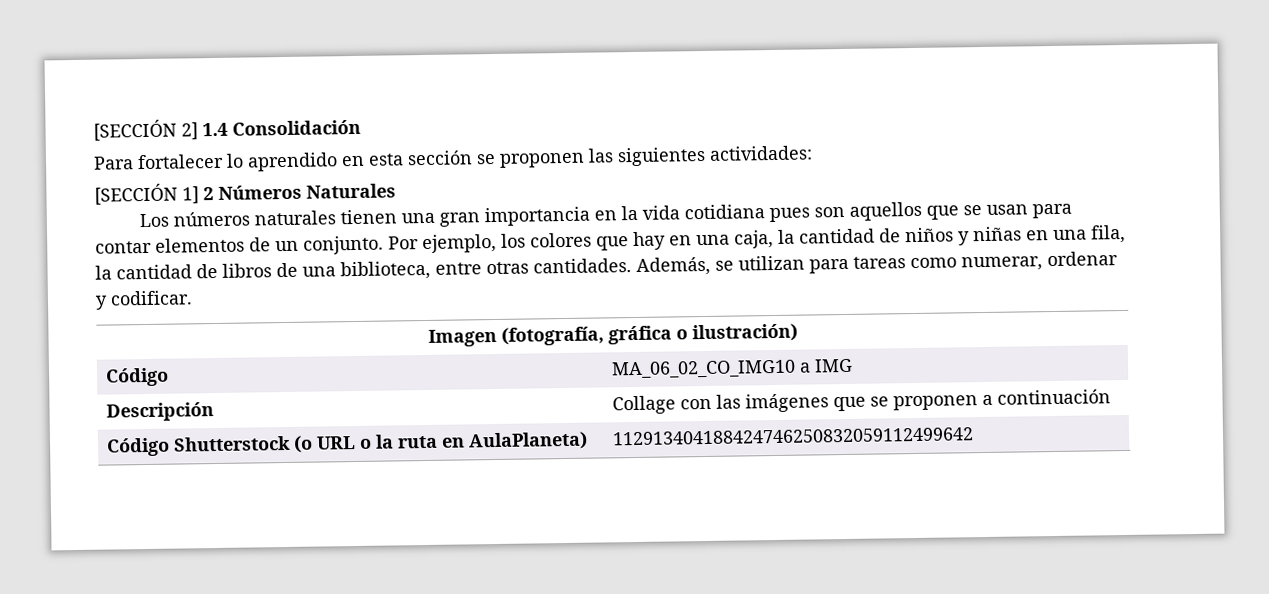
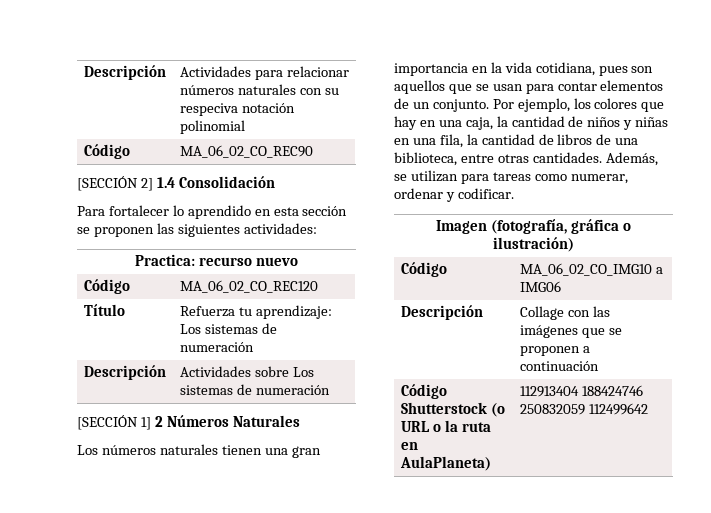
+ Descripción | Actividades para relacionar números naturales con su respeciva notación polinomial
+ Código | MA_06_02_CO_REC90
+ Practica: recurso nuevo
+ Código | MA_06_02_CO_REC120
+ Título | Refuerza tu aprendizaje: Los sistemas de numeración
+ Descripción | Actividades sobre Los sistemas de numeración
- Los números naturales tienen una gran importancia en la vida cotidiana pues son aquellos que se usan para contar elementos de un conjunto.
+ Los números naturales tienen una gran importancia en la vida cotidiana, pues son aquellos que se usan para contar elementos de un conjunto.
- Código | MA_06_02_CO_IMG10 a IMG
+ Código | MA_06_02_CO_IMG10 a IMG06
- Código Shutterstock (o URL o la ruta en AulaPlaneta) | 112913404188424746250832059112499642
+ Código Shutterstock (o URL o la ruta en AulaPlaneta) | 112913404 188424746 250832059 112499642

